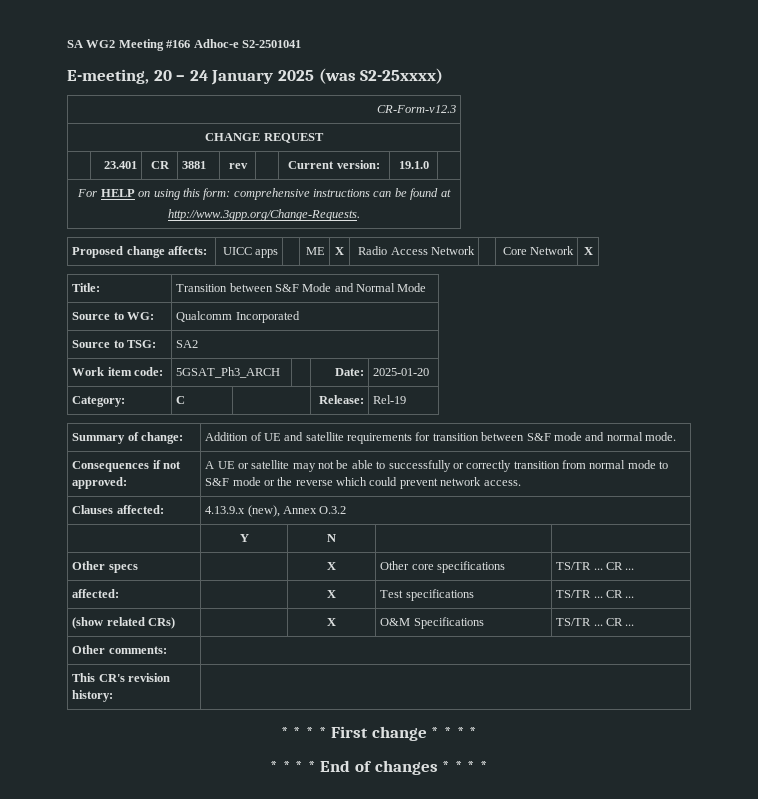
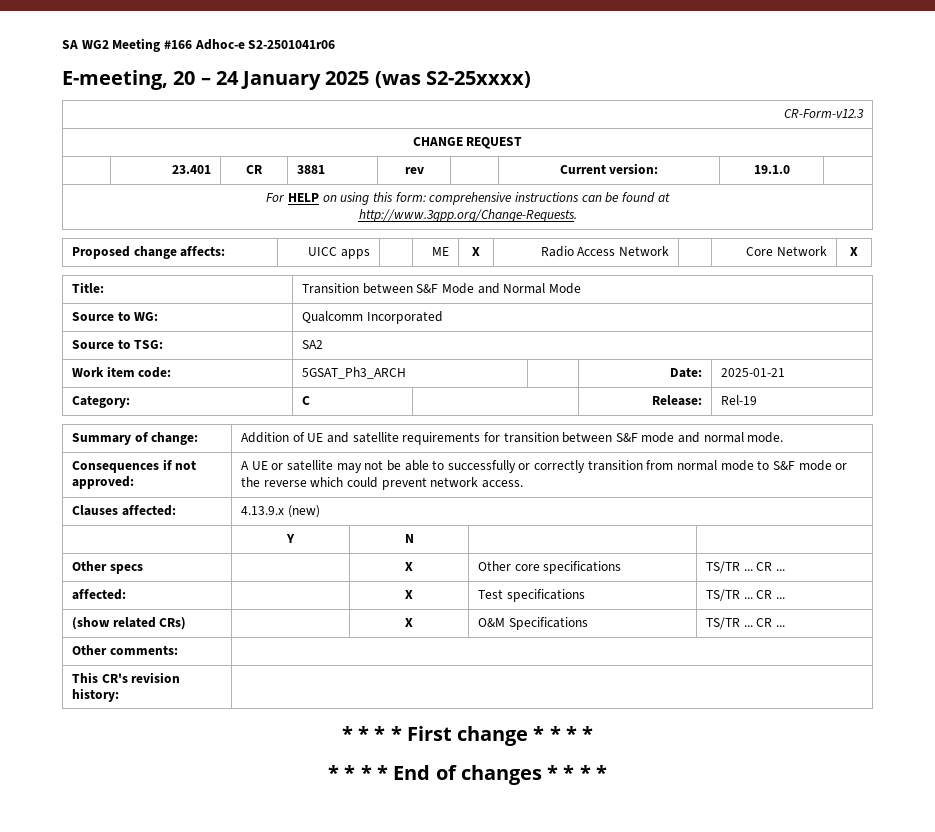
- SA WG2 Meeting #166 Adhoc-e S2-2501041
+ SA WG2 Meeting #166 Adhoc-e S2-2501041r06
- Work item code: | 5GSAT_Ph3_ARCH | | Date: | 2025-01-20
+ Work item code: | 5GSAT_Ph3_ARCH | | Date: | 2025-01-21
- Clauses affected: | 4.13.9.x (new), Annex O.3.2
+ Clauses affected: | 4.13.9.x (new)

